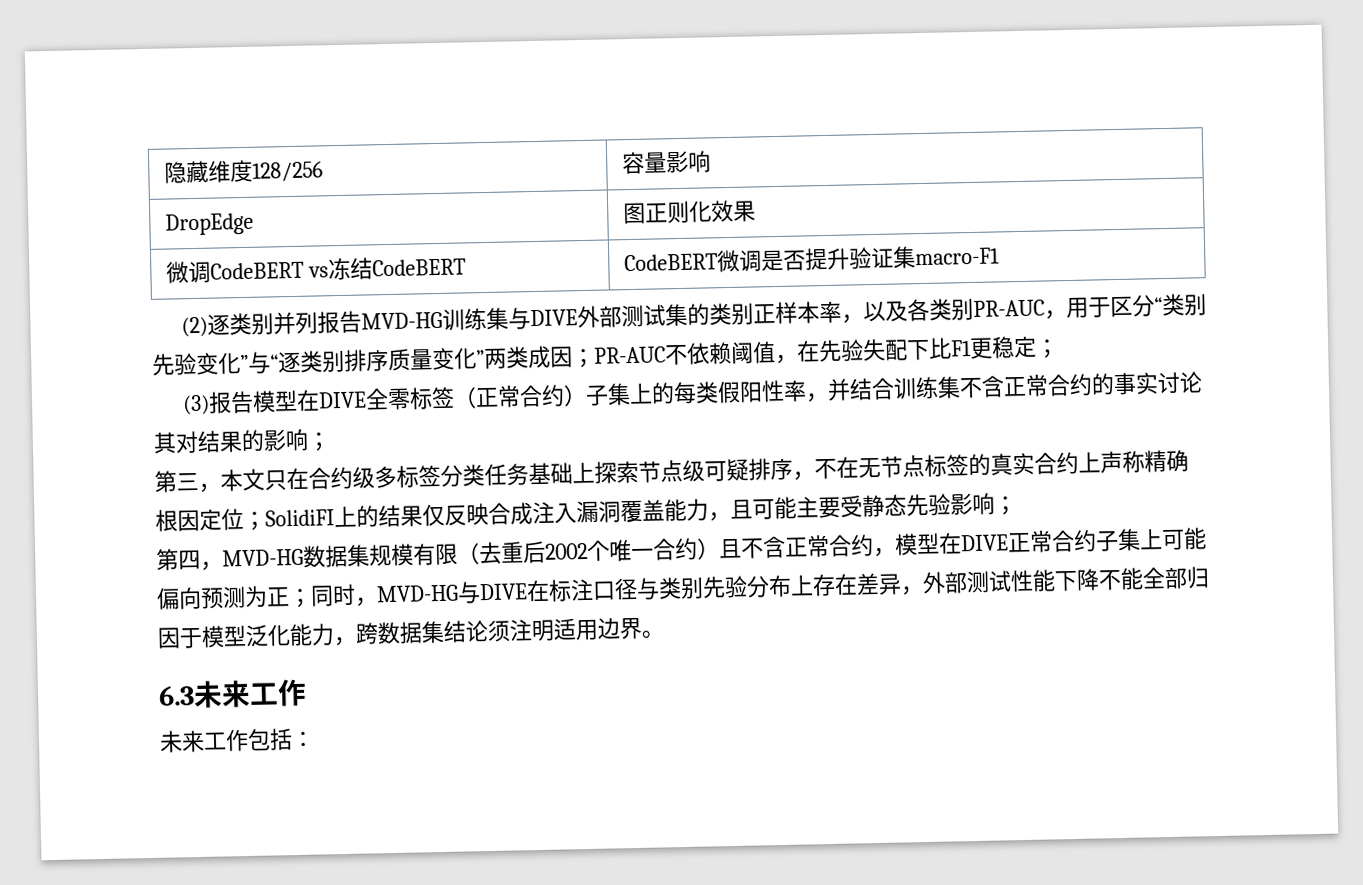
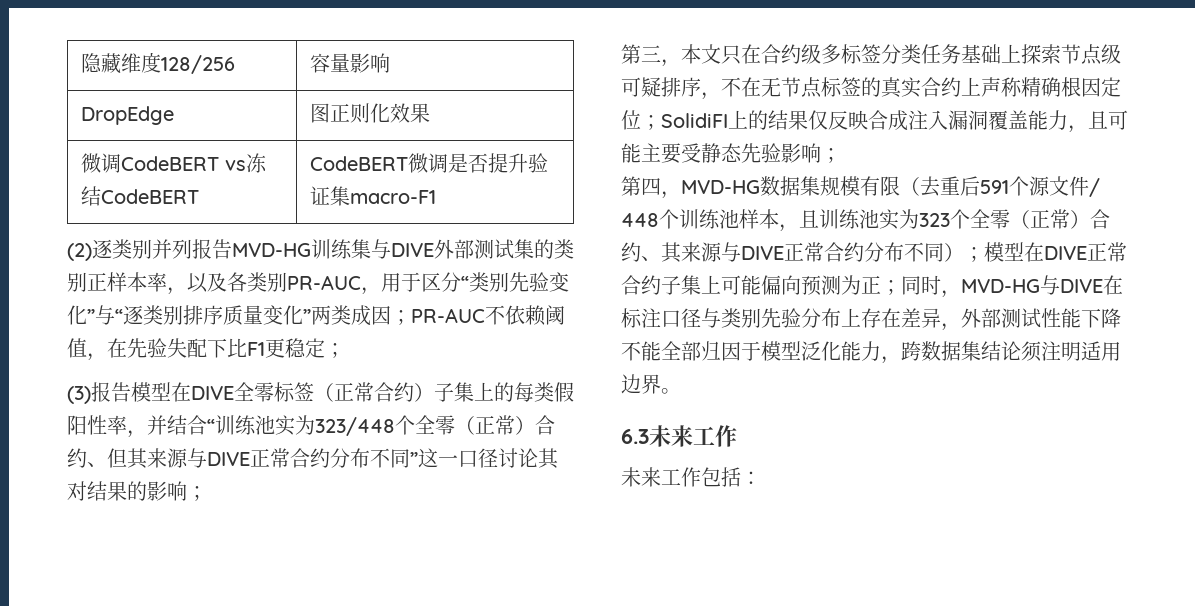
- (3)报告模型在DIVE全零标签（正常合约）子集上的每类假阳性率，并结合训练集不含正常合约的事实讨论其对结果的影响；
+ (3)报告模型在DIVE全零标签（正常合约）子集上的每类假阳性率，并结合“训练池实为323/448个全零（正常）合约、但其来源与DIVE正常合约分布不同”这一口径讨论其对结果的影响；
- 第四，MVD-HG数据集规模有限（去重后2002个唯一合约）且不含正常合约，模型在DIVE正常合约子集上可能偏向预测为正；同时，MVD-HG与DIVE在标注口径与类别先验分布上存在差异，外部测试性能下降不能全部归因于模型泛化能力，跨数据集结论须注明适用边界。
+ 第四，MVD-HG数据集规模有限（去重后591个源文件/ 448个训练池样本，且训练池实为323个全零（正常）合约、其来源与DIVE正常合约分布不同）；模型在DIVE正常合约子集上可能偏向预测为正；同时，MVD-HG与DIVE在标注口径与类别先验分布上存在差异，外部测试性能下降不能全部归因于模型泛化能力，跨数据集结论须注明适用边界。

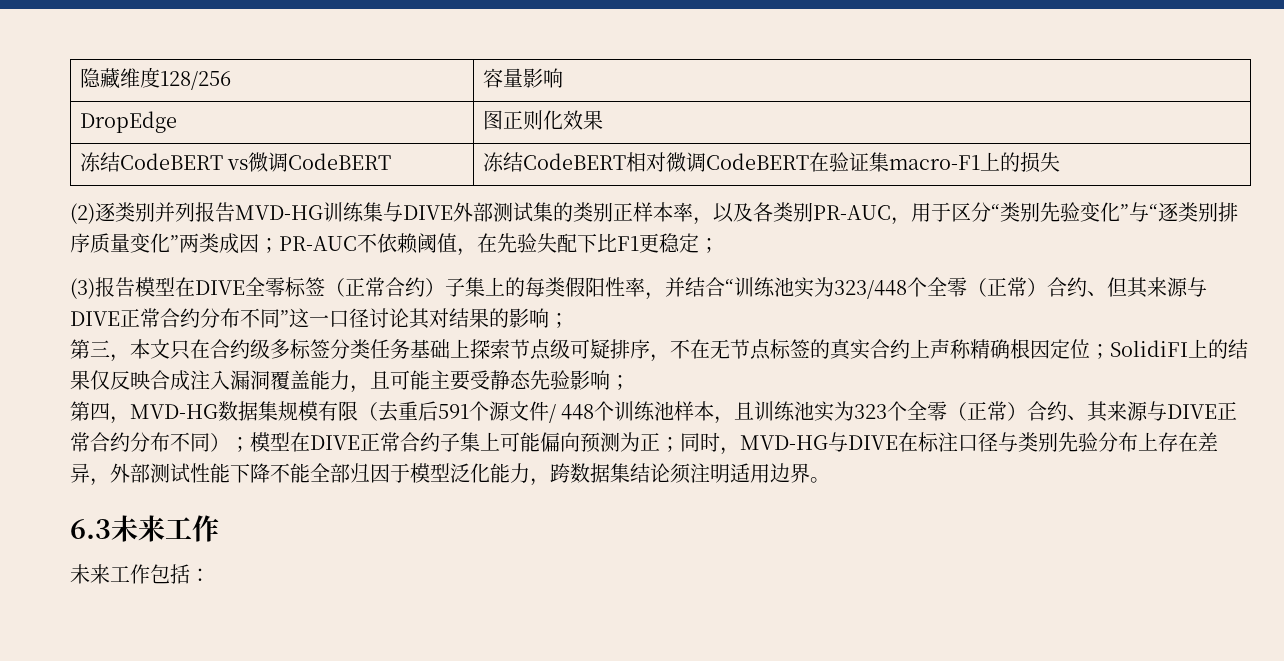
- 微调CodeBERT vs冻结CodeBERT | CodeBERT微调是否提升验证集macro-F1
+ 冻结CodeBERT vs微调CodeBERT | 冻结CodeBERT相对微调CodeBERT在验证集macro-F1上的损失

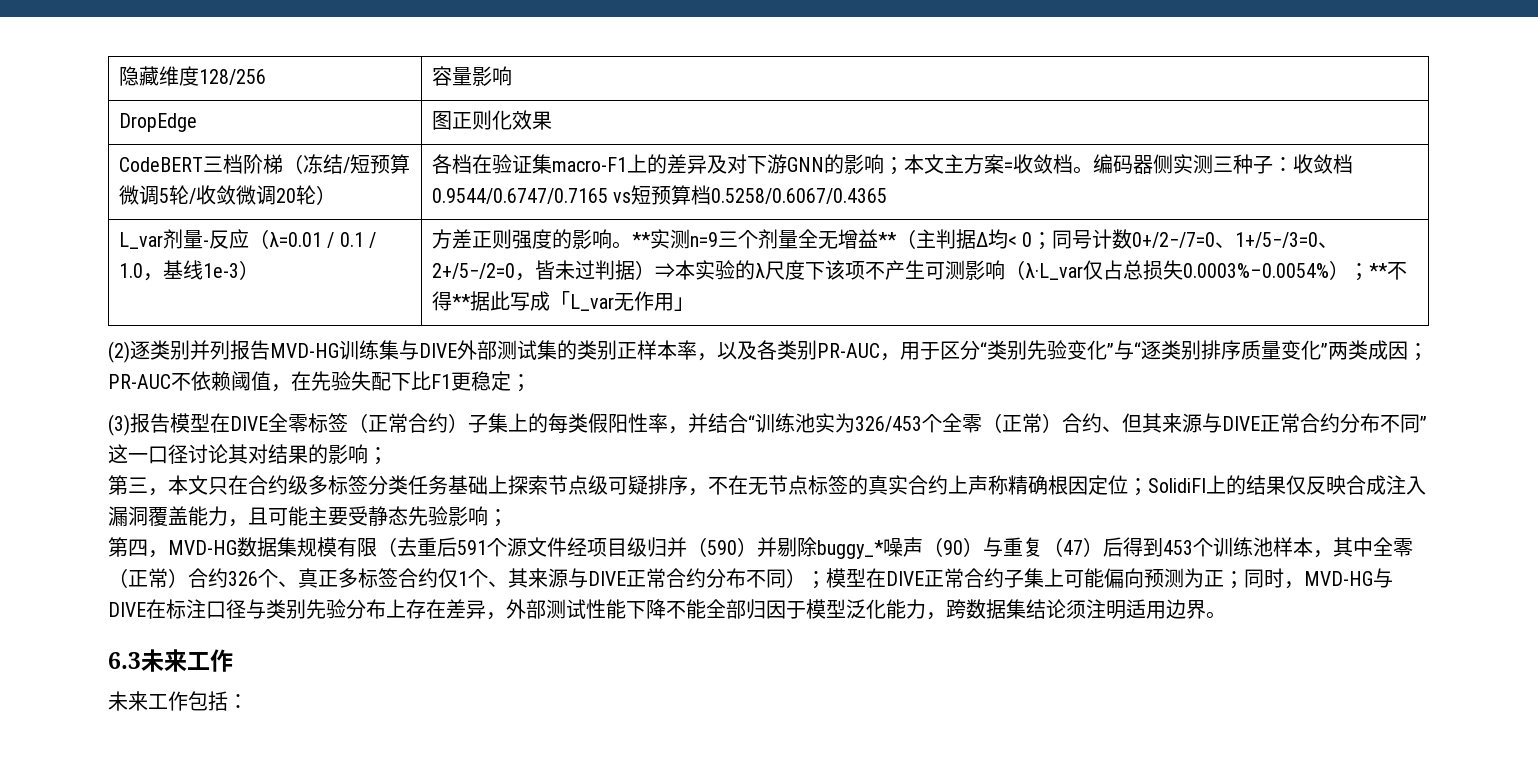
- 冻结CodeBERT vs微调CodeBERT | 冻结CodeBERT相对微调CodeBERT在验证集macro-F1上的损失
+ CodeBERT三档阶梯（冻结/短预算微调5轮/收敛微调20轮） | 各档在验证集macro-F1上的差异及对下游GNN的影响；本文主方案=收敛档。编码器侧实测三种子：收敛档0.9544/0.6747/0.7165 vs短预算档0.5258/0.6067/0.4365
+ L_var剂量-反应（λ=0.01 / 0.1 / 1.0，基线1e-3） | 方差正则强度的影响。**实测n=9三个剂量全无增益**（主判据Δ均< 0；同号计数0+/2−/7=0、1+/5−/3=0、2+/5−/2=0，皆未过判据）⇒本实验的λ尺度下该项不产生可测影响（λ·L_var仅占总损失0.0003%–0.0054%）；**不得**据此写成「L_var无作用」
- (3)报告模型在DIVE全零标签（正常合约）子集上的每类假阳性率，并结合“训练池实为323/448个全零（正常）合约、但其来源与DIVE正常合约分布不同”这一口径讨论其对结果的影响；
+ (3)报告模型在DIVE全零标签（正常合约）子集上的每类假阳性率，并结合“训练池实为326/453个全零（正常）合约、但其来源与DIVE正常合约分布不同”这一口径讨论其对结果的影响；
- 第四，MVD-HG数据集规模有限（去重后591个源文件/ 448个训练池样本，且训练池实为323个全零（正常）合约、其来源与DIVE正常合约分布不同）；
+ 第四，MVD-HG数据集规模有限（去重后591个源文件经项目级归并（590）并剔除buggy_*噪声（90）与重复（47）后得到453个训练池样本，其中全零（正常）合约326个、真正多标签合约仅1个、其来源与DIVE正常合约分布不同）；

